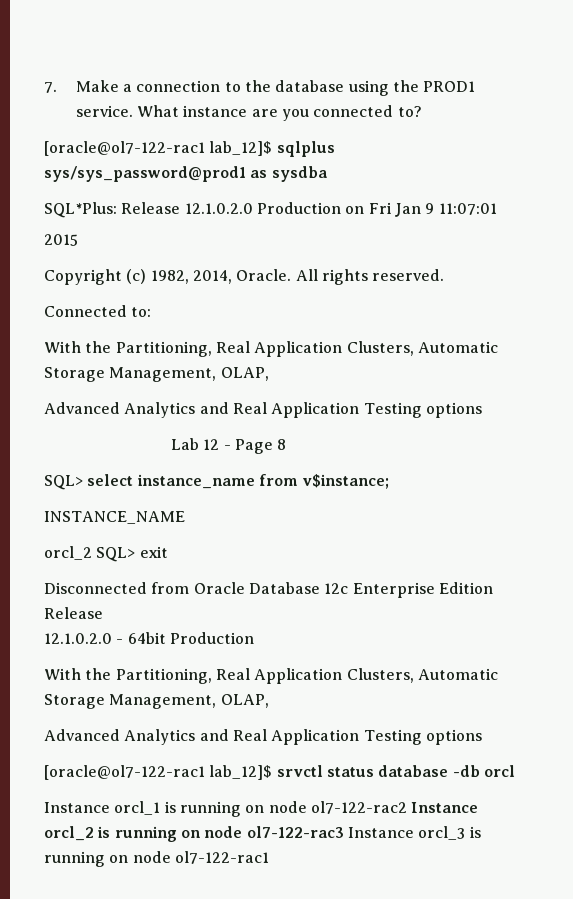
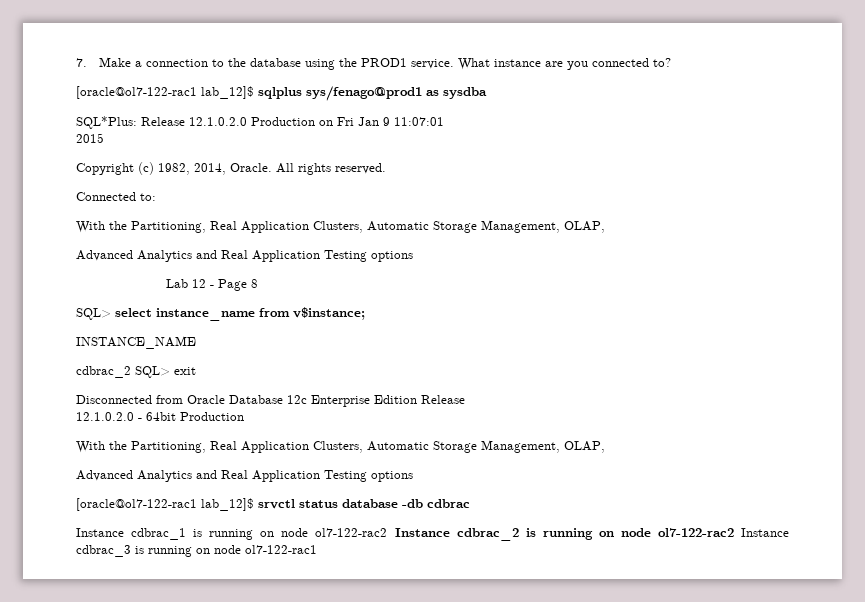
- [oracle@ol7-122-rac1 lab_12]$ sqlplus sys/sys_password@prod1 as sysdba
+ [oracle@ol7-122-rac1 lab_12]$ sqlplus sys/fenago@prod1 as sysdba
- orcl_2 SQL> exit
+ cdbrac_2 SQL> exit
- [oracle@ol7-122-rac1 lab_12]$ srvctl status database -db orcl
- Instance orcl_1 is running on node ol7-122-rac2 Instance orcl_2 is running on node ol7-122-rac3 Instance orcl_3 is running on node ol7-122-rac1
+ [oracle@ol7-122-rac1 lab_12]$ srvctl status database -db cdbrac
+ Instance cdbrac_1 is running on node ol7-122-rac2 Instance cdbrac_2 is running on node ol7-122-rac2 Instance cdbrac_3 is running on node ol7-122-rac1

